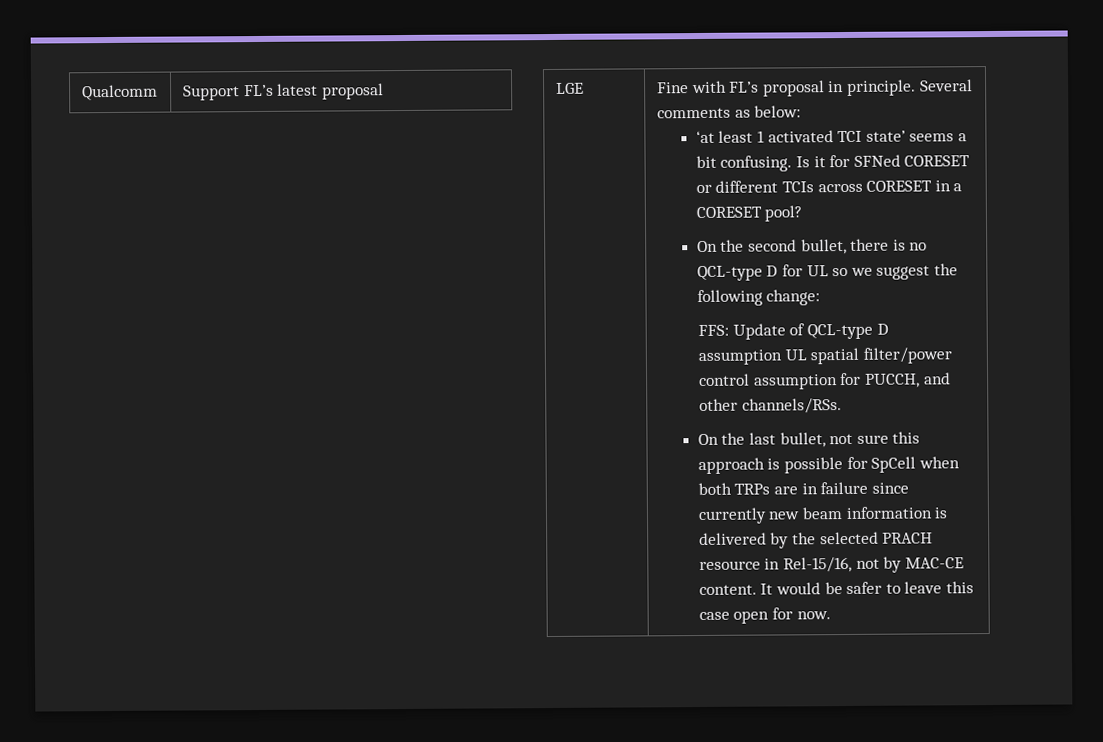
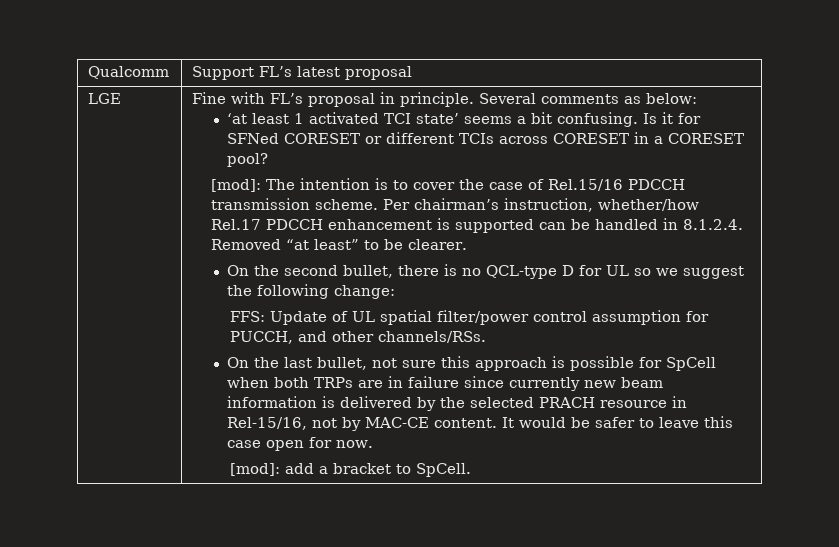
+ [mod]: The intention is to cover the case of Rel.15/16 PDCCH transmission scheme. Per chairman’s instruction, whether/how Rel.17 PDCCH enhancement is supported can be handled in 8.1.2.4. Removed “at least” to be clearer.
- FFS: Update of QCL-type D assumption UL spatial filter/power control assumption for PUCCH, and other channels/RSs.
+ FFS: Update of UL spatial filter/power control assumption for PUCCH, and other channels/RSs.
+ [mod]: add a bracket to SpCell.

